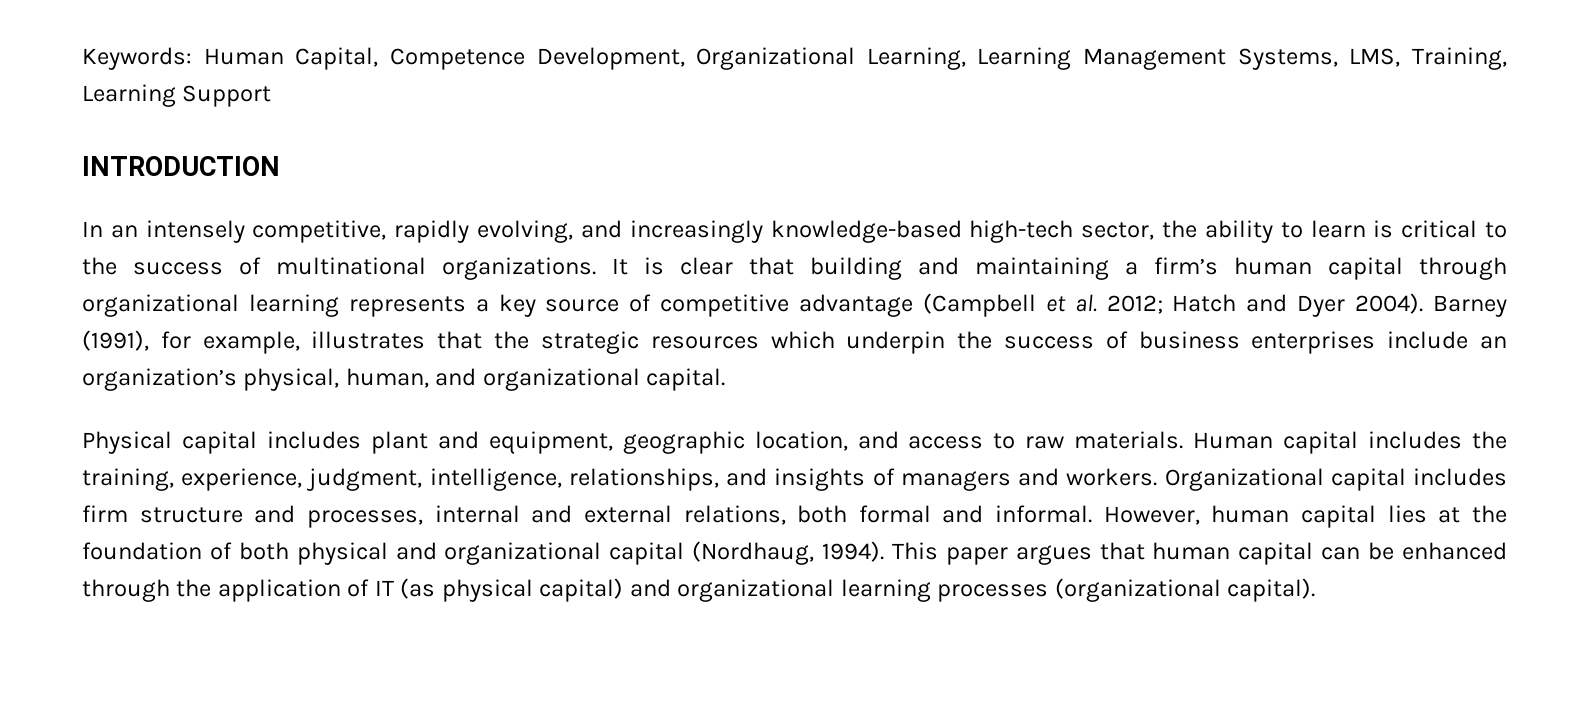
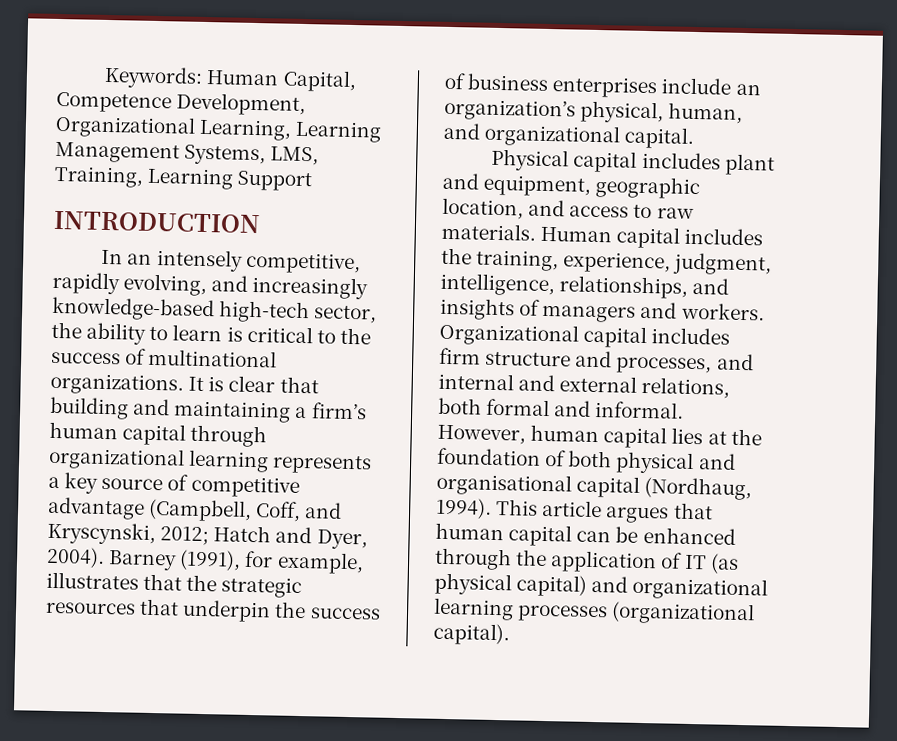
- It is clear that building and maintaining a firm’s human capital through organizational learning represents a key source of competitive advantage (Campbell et al. 2012; Hatch and Dyer 2004).
+ It is clear that building and maintaining a firm’s human capital through organizational learning represents a key source of competitive advantage (Campbell, Coff, and Kryscynski, 2012; Hatch and Dyer, 2004).
- Barney (1991), for example, illustrates that the strategic resources which underpin the success of business enterprises include an organization’s physical, human, and organizational capital.
+ Barney (1991), for example, illustrates that the strategic resources that underpin the success of business enterprises include an organization’s physical, human, and organizational capital.
- Organizational capital includes firm structure and processes, internal and external relations, both formal and informal.
+ Organizational capital includes firm structure and processes, and internal and external relations, both formal and informal.
- However, human capital lies at the foundation of both physical and organizational capital (Nordhaug, 1994).
+ However, human capital lies at the foundation of both physical and organisational capital (Nordhaug, 1994).
- This paper argues that human capital can be enhanced through the application of IT (as physical capital) and organizational learning processes (organizational capital).
+ This article argues that human capital can be enhanced through the application of IT (as physical capital) and organizational learning processes (organizational capital).

